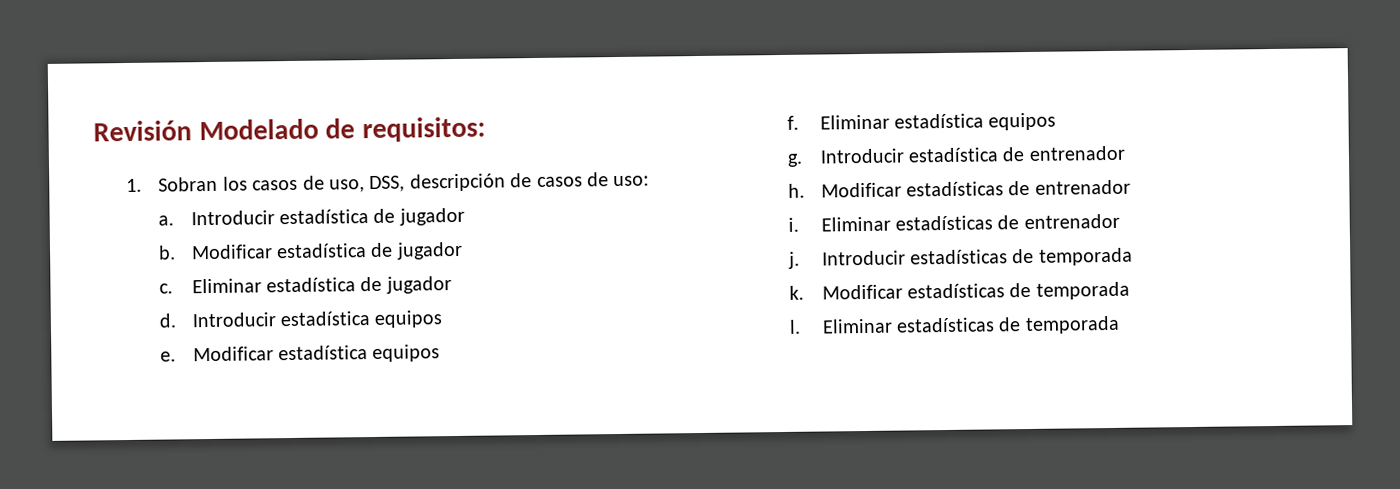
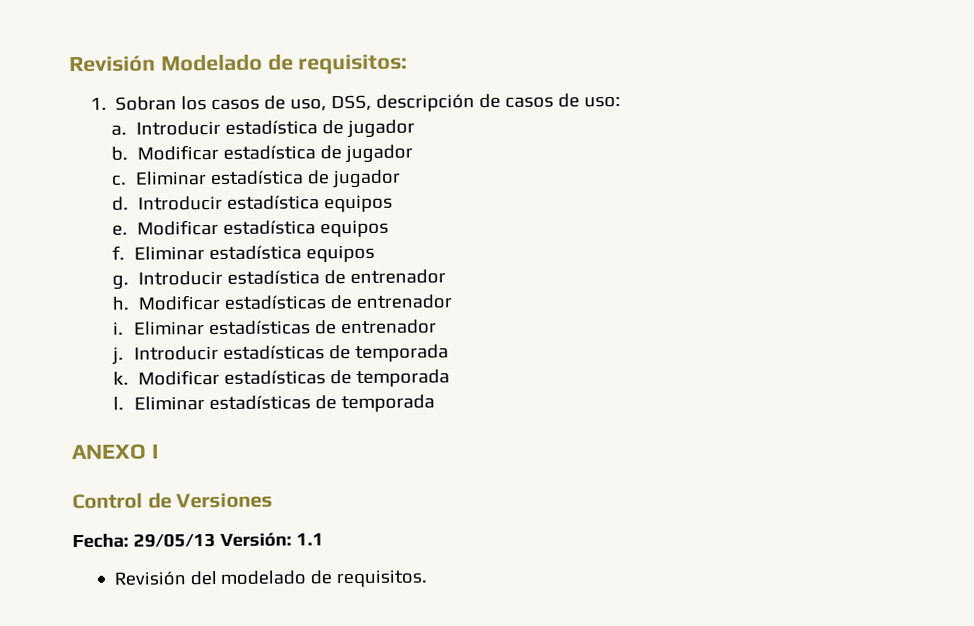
+ ANEXO I
+ Control de Versiones
+ Fecha: 29/05/13 Versión: 1.1
+ Revisión del modelado de requisitos.

